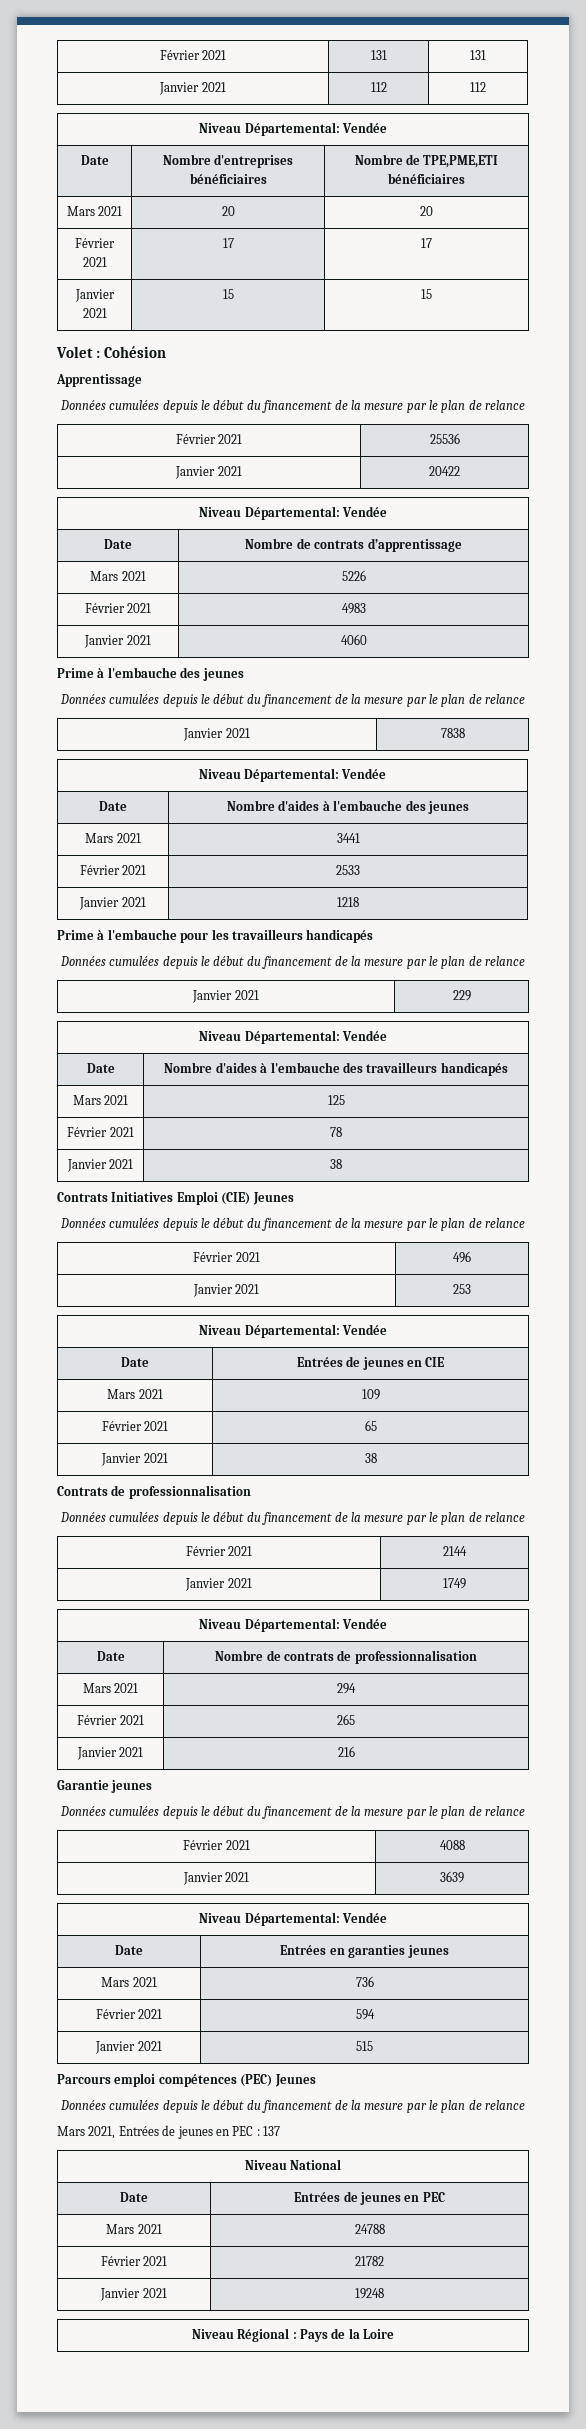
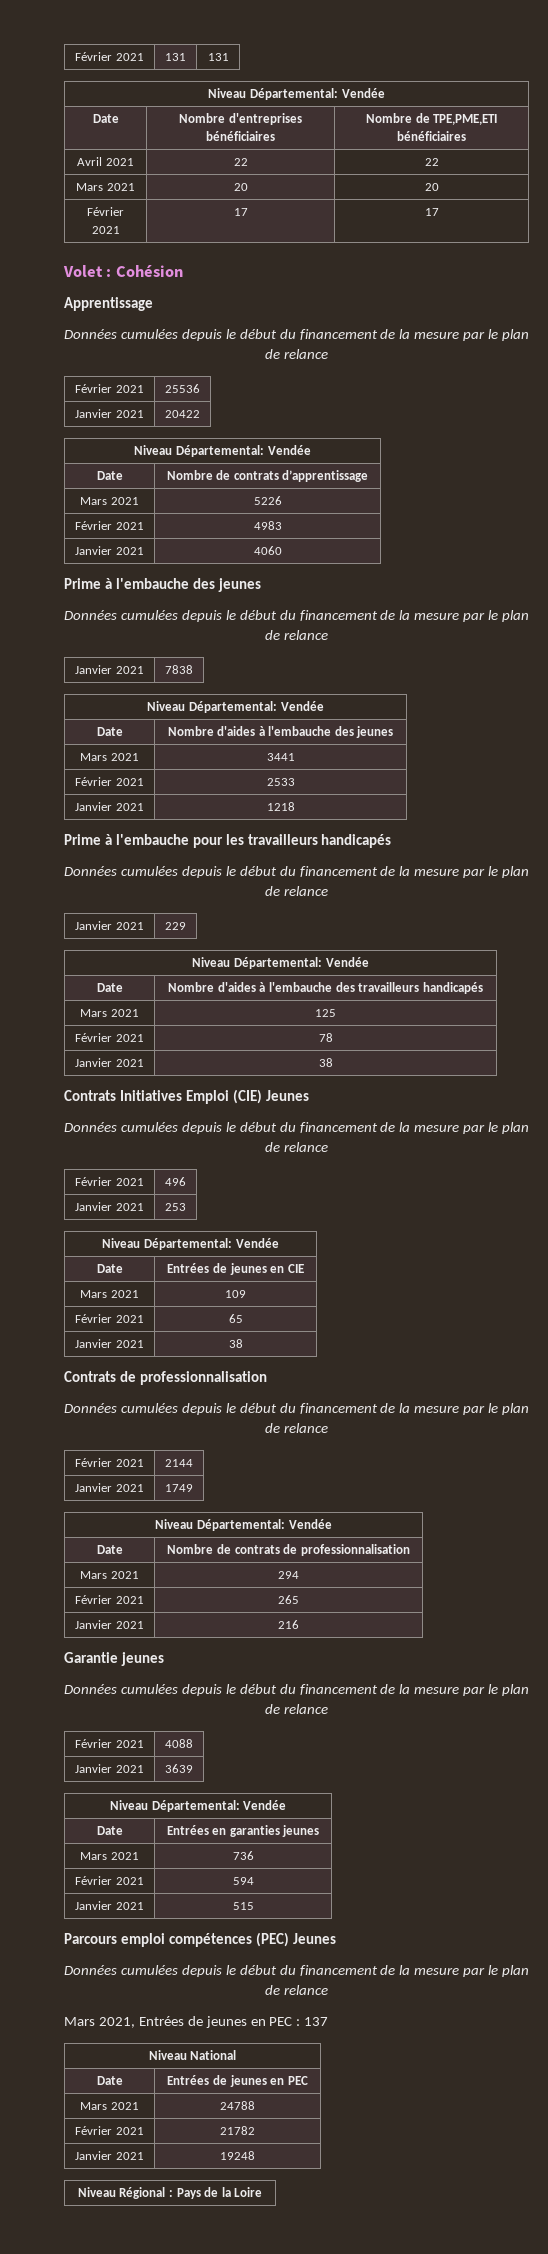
- Janvier 2021 | 112 | 112
+ Avril 2021 | 22 | 22
- Janvier 2021 | 15 | 15

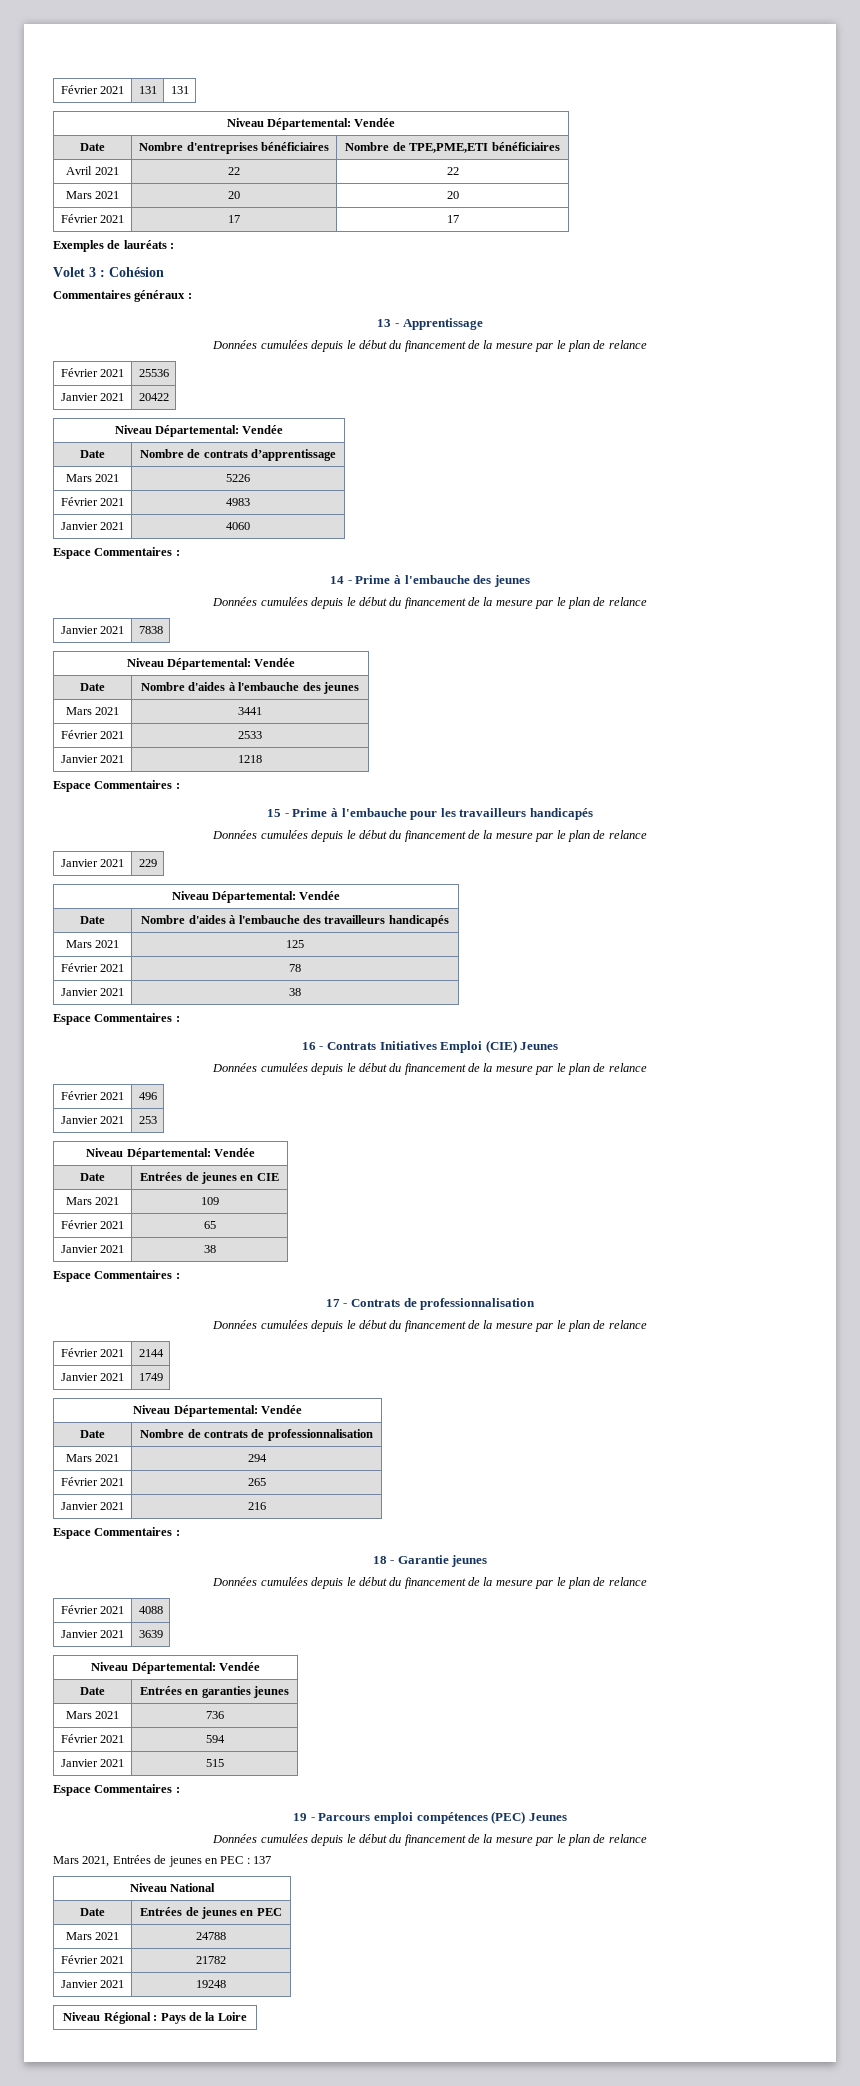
+ Exemples de lauréats :
- Volet : Cohésion
+ Volet 3 : Cohésion
- Apprentissage
+ Commentaires généraux :
+ 13 - Apprentissage
  Janvier 2021 | 4060
- Prime à l'embauche des jeunes
+ Espace Commentaires :
+ 14 - Prime à l'embauche des jeunes
  Janvier 2021 | 1218
- Prime à l'embauche pour les travailleurs handicapés
+ Espace Commentaires :
+ 15 - Prime à l'embauche pour les travailleurs handicapés
  Février 2021 | 78
  Janvier 2021 | 38
- Contrats Initiatives Emploi (CIE) Jeunes
+ Espace Commentaires :
+ 16 - Contrats Initiatives Emploi (CIE) Jeunes
  Février 2021 | 65
  Janvier 2021 | 38
- Contrats de professionnalisation
+ Espace Commentaires :
+ 17 - Contrats de professionnalisation
  Janvier 2021 | 216
- Garantie jeunes
+ Espace Commentaires :
+ 18 - Garantie jeunes
  Janvier 2021 | 515
- Parcours emploi compétences (PEC) Jeunes
+ Espace Commentaires :
+ 19 - Parcours emploi compétences (PEC) Jeunes

